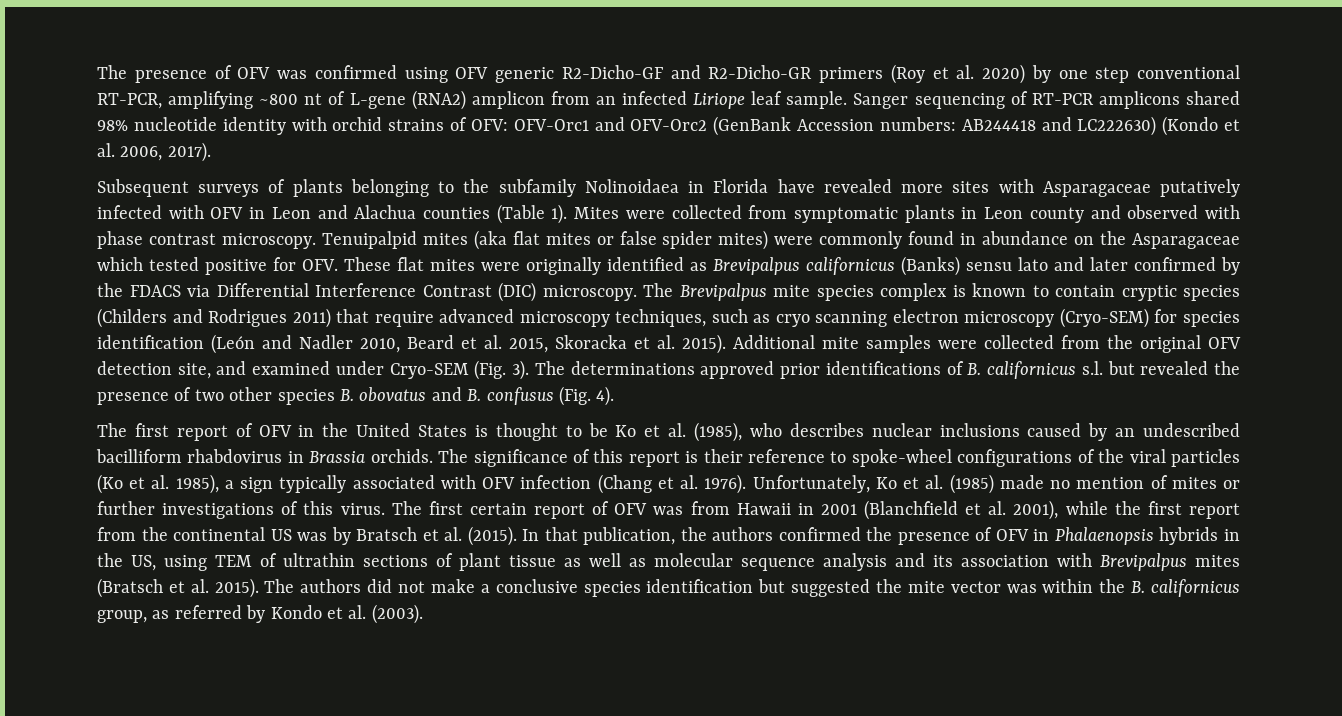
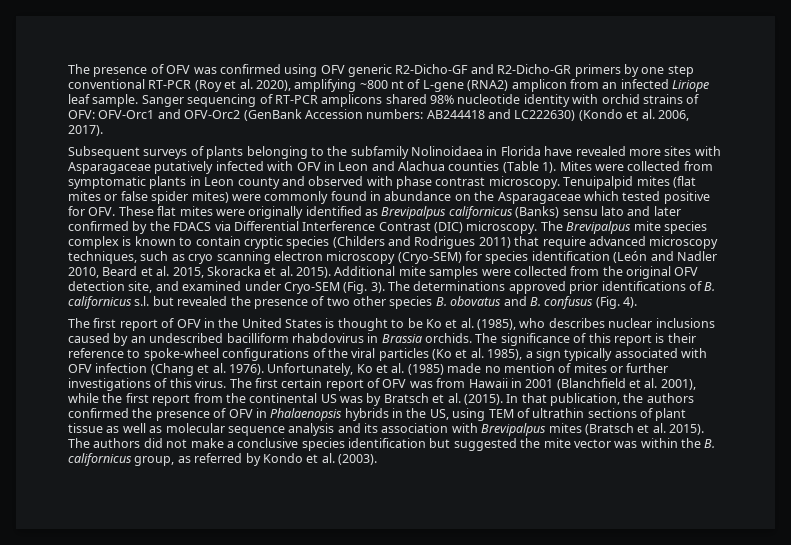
- The presence of OFV was confirmed using OFV generic R2-Dicho-GF and R2-Dicho-GR primers (Roy et al. 2020) by one step conventional RT-PCR, amplifying ~800 nt of L-gene (RNA2) amplicon from an infected Liriope leaf sample.
+ The presence of OFV was confirmed using OFV generic R2-Dicho-GF and R2-Dicho-GR primers by one step conventional RT-PCR (Roy et al. 2020), amplifying ~800 nt of L-gene (RNA2) amplicon from an infected Liriope leaf sample.
- Tenuipalpid mites (aka flat mites or false spider mites) were commonly found in abundance on the Asparagaceae which tested positive for OFV. These flat mites were originally identified as Brevipalpus californicus (Banks) sensu lato and later confirmed by the FDACS via Differential Interference Contrast (DIC) microscopy.
+ Tenuipalpid mites (flat mites or false spider mites) were commonly found in abundance on the Asparagaceae which tested positive for OFV. These flat mites were originally identified as Brevipalpus californicus (Banks) sensu lato and later confirmed by the FDACS via Differential Interference Contrast (DIC) microscopy.

